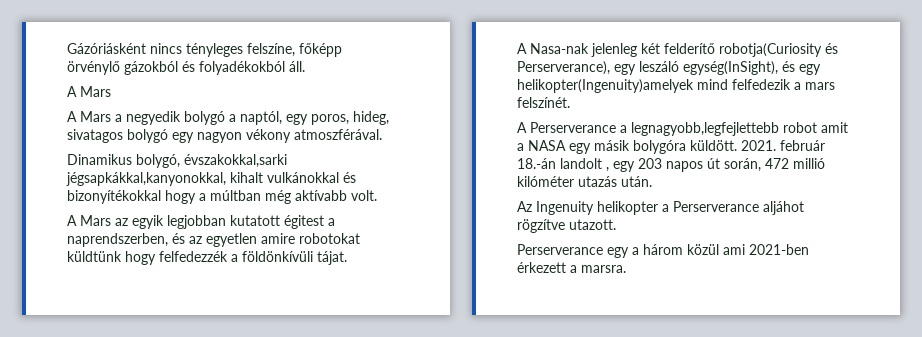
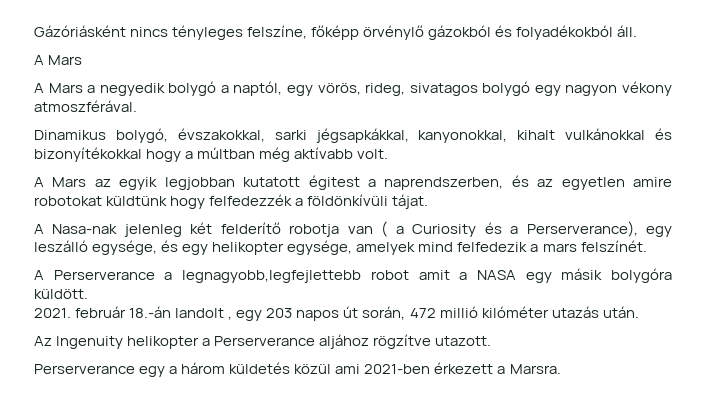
- A Mars a negyedik bolygó a naptól, egy poros, hideg, sivatagos bolygó egy nagyon vékony atmoszférával.
+ A Mars a negyedik bolygó a naptól, egy vörös, rideg, sivatagos bolygó egy nagyon vékony atmoszférával.
- Dinamikus bolygó, évszakokkal,sarki jégsapkákkal,kanyonokkal, kihalt vulkánokkal és bizonyítékokkal hogy a múltban még aktívabb volt.
+ Dinamikus bolygó, évszakokkal, sarki jégsapkákkal, kanyonokkal, kihalt vulkánokkal és bizonyítékokkal hogy a múltban még aktívabb volt.
- A Nasa-nak jelenleg két felderítő robotja(Curiosity és Perserverance), egy leszáló egység(InSight), és egy helikopter(Ingenuity)amelyek mind felfedezik a mars felszínét.
+ A Nasa-nak jelenleg két felderítő robotja van ( a Curiosity és a Perserverance), egy leszálló egysége, és egy helikopter egysége, amelyek mind felfedezik a mars felszínét.
- A Perserverance a legnagyobb,legfejlettebb robot amit a NASA egy másik bolygóra küldött. 2021. február 18.-án landolt , egy 203 napos út során, 472 millió kilóméter utazás után.
+ A Perserverance a legnagyobb,legfejlettebb robot amit a NASA egy másik bolygóra küldött.
+ 2021. február 18.-án landolt , egy 203 napos út során, 472 millió kilóméter utazás után.
- Az Ingenuity helikopter a Perserverance aljáhot rögzítve utazott.
+ Az Ingenuity helikopter a Perserverance aljához rögzítve utazott.
- Perserverance egy a három közül ami 2021-ben érkezett a marsra.
+ Perserverance egy a három küldetés közül ami 2021-ben érkezett a Marsra.

